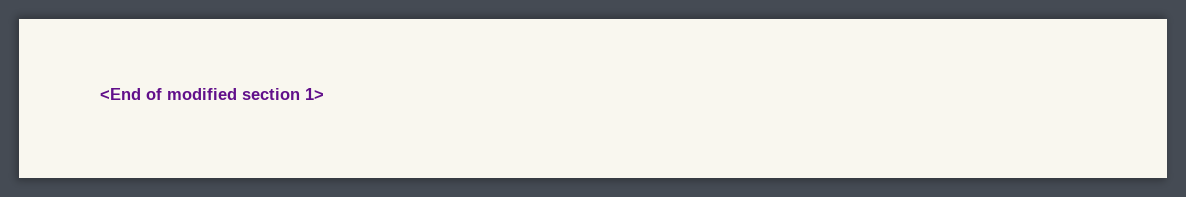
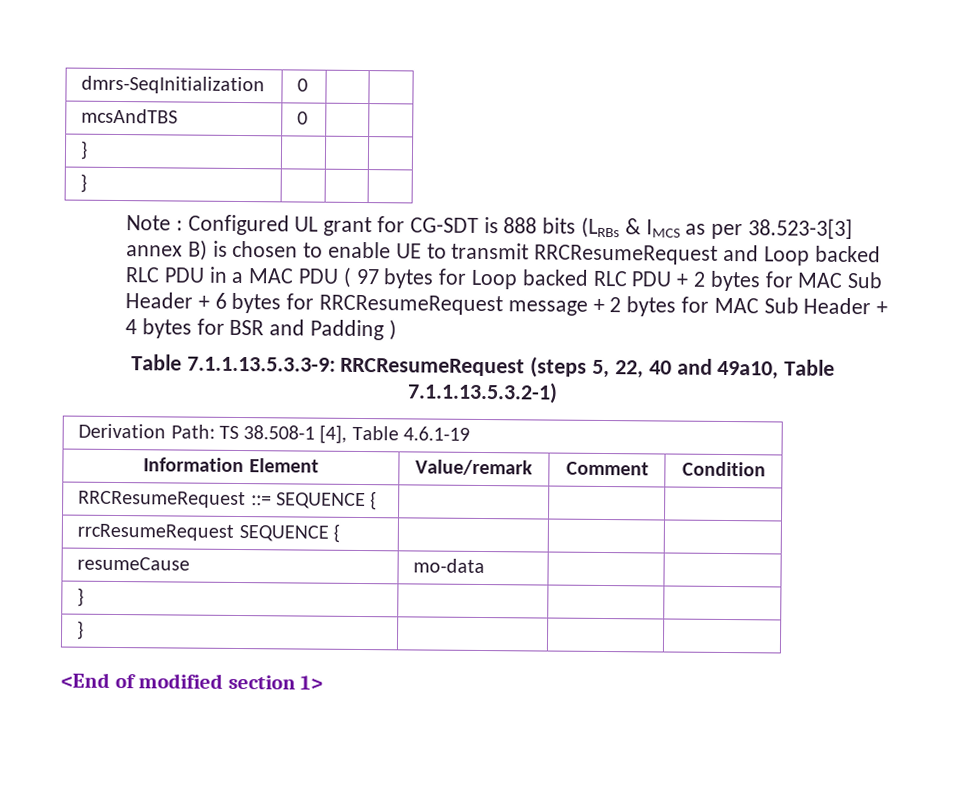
+ dmrs-SeqInitialization | 0 | |
+ mcsAndTBS | 0 | |
+ } | | |
+ } | | |
+ Note : Configured UL grant for CG-SDT is 888 bits (LRBs & IMCS as per 38.523-3[3] annex B) is chosen to enable UE to transmit RRCResumeRequest and Loop backed RLC PDU in a MAC PDU ( 97 bytes for Loop backed RLC PDU + 2 bytes for MAC Sub Header + 6 bytes for RRCResumeRequest message + 2 bytes for MAC Sub Header + 4 bytes for BSR and Padding )
+ Table 7.1.1.13.5.3.3-9: RRCResumeRequest (steps 5, 22, 40 and 49a10, Table 7.1.1.13.5.3.2-1)
+ Derivation Path: TS 38.508-1 [4], Table 4.6.1-19
+ Information Element | Value/remark | Comment | Condition
+ RRCResumeRequest ::= SEQUENCE { | | |
+ rrcResumeRequest SEQUENCE { | | |
+ resumeCause | mo-data | |
+ } | | |
+ } | | |

